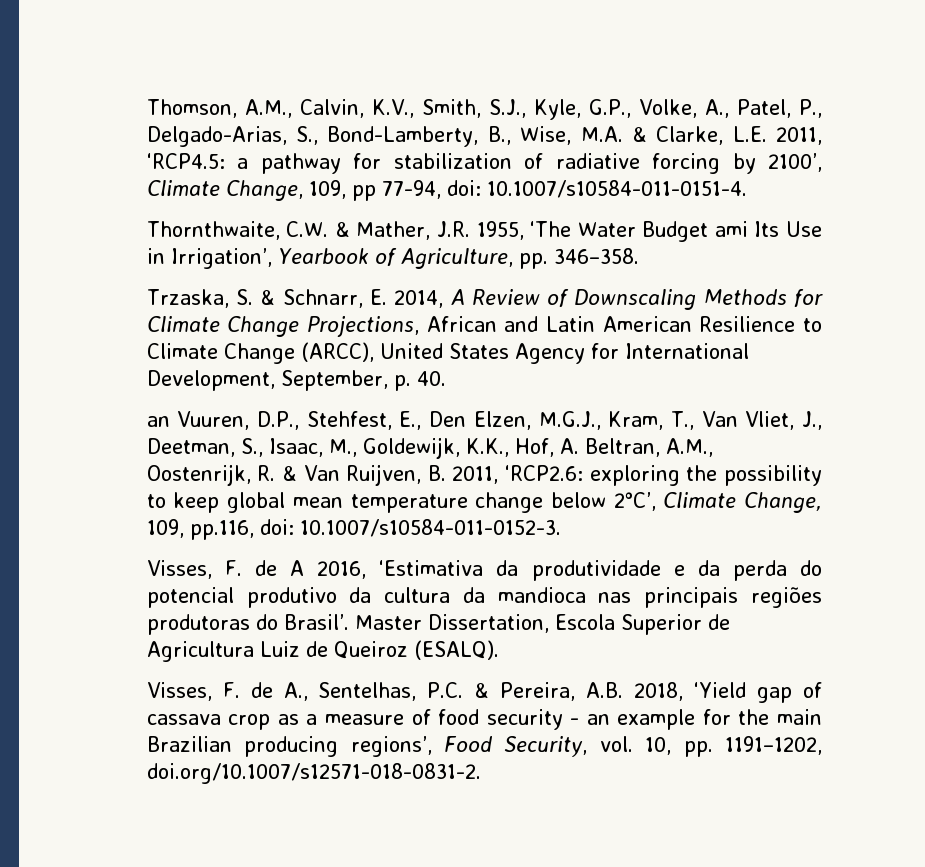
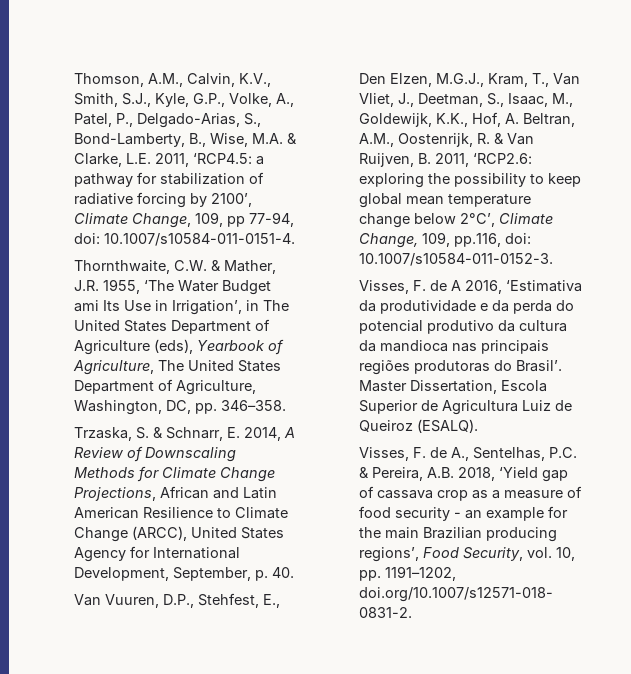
- Thornthwaite, C.W. & Mather, J.R. 1955, ‘The Water Budget ami Its Use in Irrigation’, Yearbook of Agriculture, pp. 346–358.
+ Thornthwaite, C.W. & Mather, J.R. 1955, ‘The Water Budget ami Its Use in Irrigation’, in The United States Department of Agriculture (eds), Yearbook of Agriculture, The United States Department of Agriculture, Washington, DC, pp. 346–358.
- an Vuuren, D.P., Stehfest, E., Den Elzen, M.G.J., Kram, T., Van Vliet, J., Deetman, S., Isaac, M., Goldewijk, K.K., Hof, A. Beltran, A.M., Oostenrijk, R. & Van Ruijven, B. 2011, ‘RCP2.6: exploring the possibility to keep global mean temperature change below 2°C’, Climate Change, 109, pp.116, doi: 10.1007/s10584-011-0152-3.
+ Van Vuuren, D.P., Stehfest, E., Den Elzen, M.G.J., Kram, T., Van Vliet, J., Deetman, S., Isaac, M., Goldewijk, K.K., Hof, A. Beltran, A.M., Oostenrijk, R. & Van Ruijven, B. 2011, ‘RCP2.6: exploring the possibility to keep global mean temperature change below 2°C’, Climate Change, 109, pp.116, doi: 10.1007/s10584-011-0152-3.

